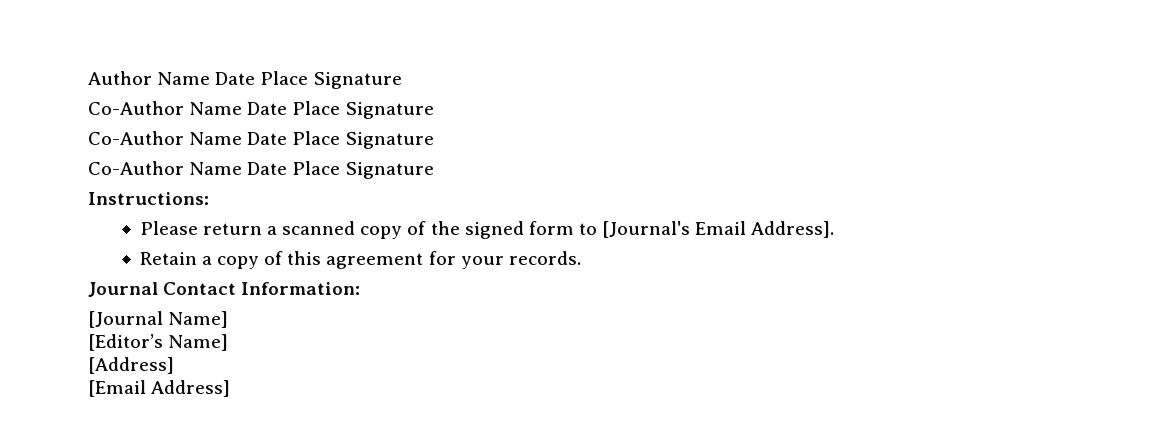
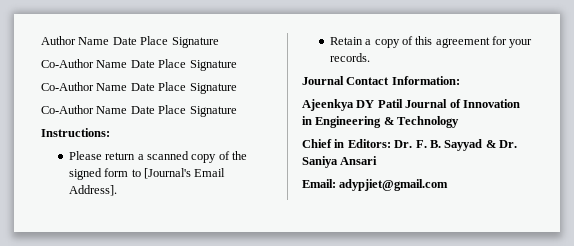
- [Journal Name]
- [Editor’s Name]
- [Address]
- [Email Address]
+ Ajeenkya DY Patil Journal of Innovation in Engineering & Technology
+ Chief in Editors: Dr. F. B. Sayyad & Dr. Saniya Ansari
+ Email: adypjiet@gmail.com

